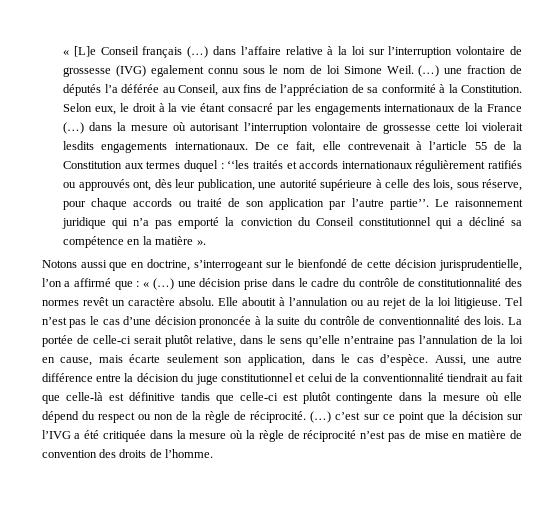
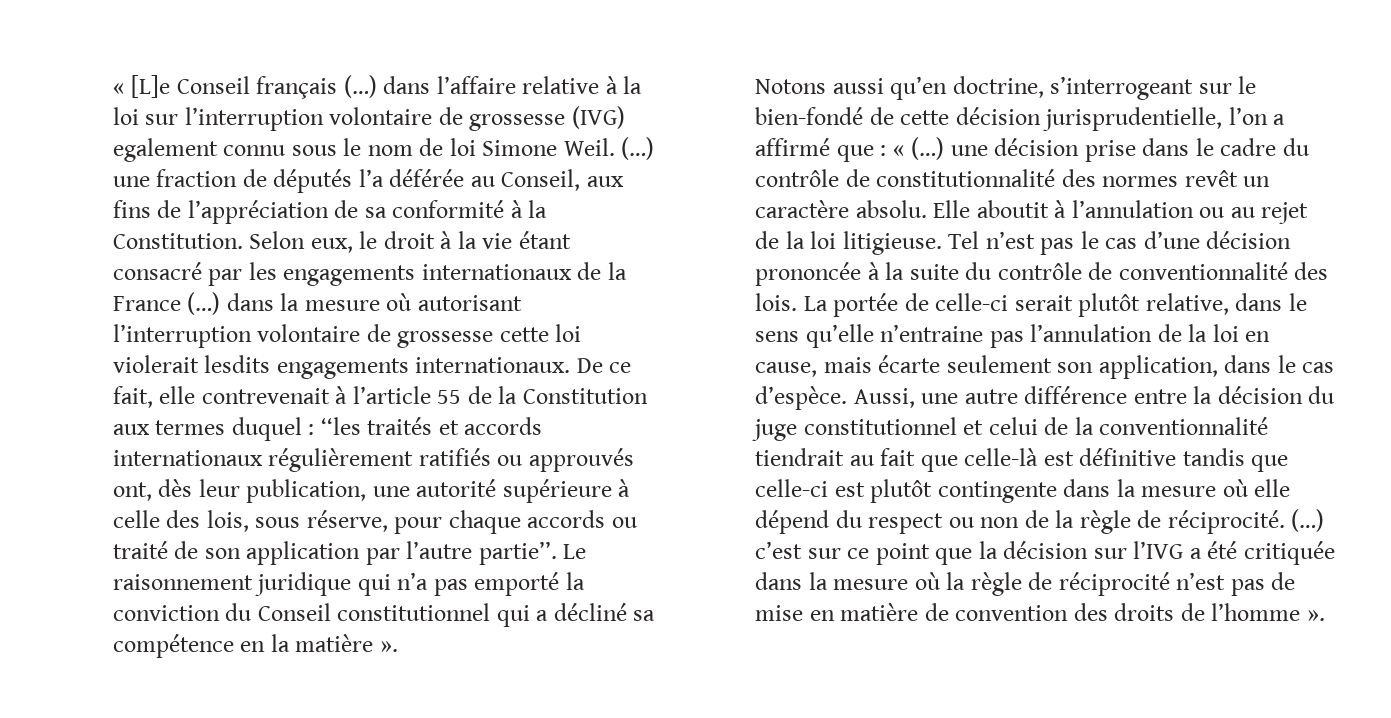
- Notons aussi que en doctrine, s’interrogeant sur le bienfondé de cette décision jurisprudentielle, l’on a affirmé que : « (…) une décision prise dans le cadre du contrôle de constitutionnalité des normes revêt un caractère absolu.
+ Notons aussi qu’en doctrine, s’interrogeant sur le bien-fondé de cette décision jurisprudentielle, l’on a affirmé que : « (…) une décision prise dans le cadre du contrôle de constitutionnalité des normes revêt un caractère absolu.
- (…) c’est sur ce point que la décision sur l’IVG a été critiquée dans la mesure où la règle de réciprocité n’est pas de mise en matière de convention des droits de l’homme.
+ (…) c’est sur ce point que la décision sur l’IVG a été critiquée dans la mesure où la règle de réciprocité n’est pas de mise en matière de convention des droits de l’homme ».

